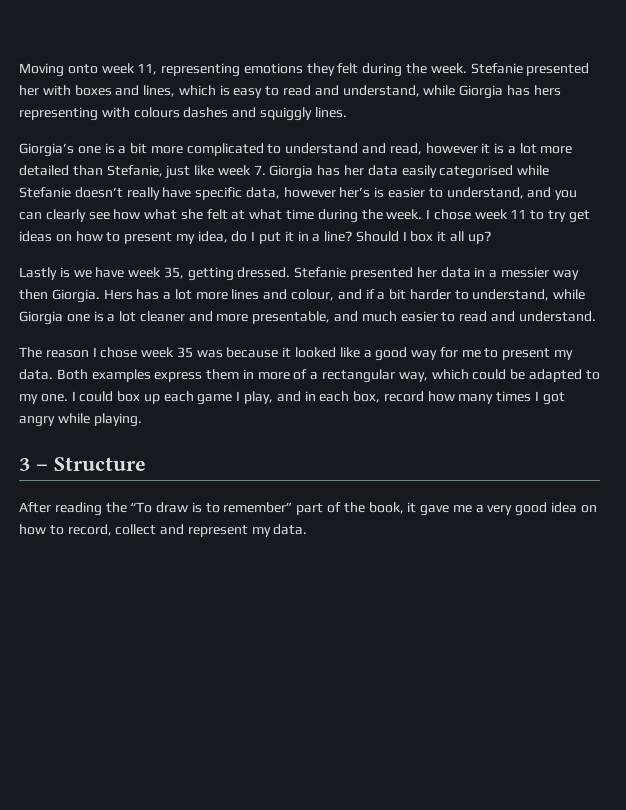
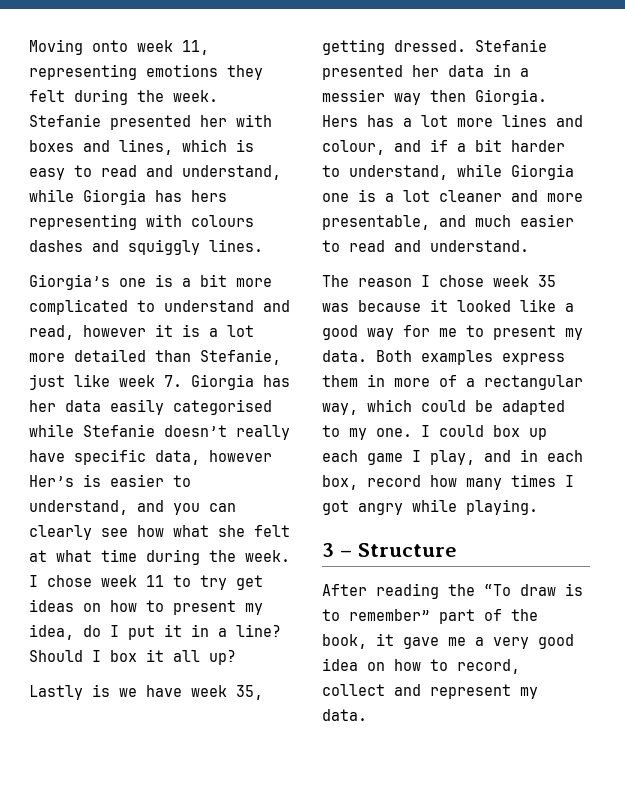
- Giorgia’s one is a bit more complicated to understand and read, however it is a lot more detailed than Stefanie, just like week 7. Giorgia has her data easily categorised while Stefanie doesn’t really have specific data, however her’s is easier to understand, and you can clearly see how what she felt at what time during the week.
+ Giorgia’s one is a bit more complicated to understand and read, however it is a lot more detailed than Stefanie, just like week 7. Giorgia has her data easily categorised while Stefanie doesn’t really have specific data, however Her’s is easier to understand, and you can clearly see how what she felt at what time during the week.

